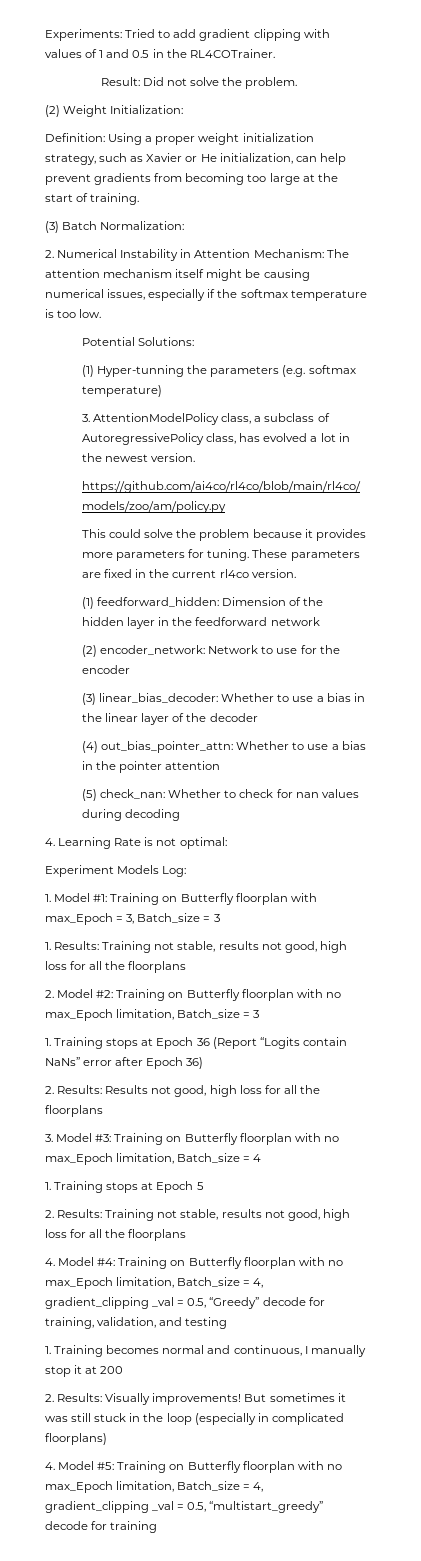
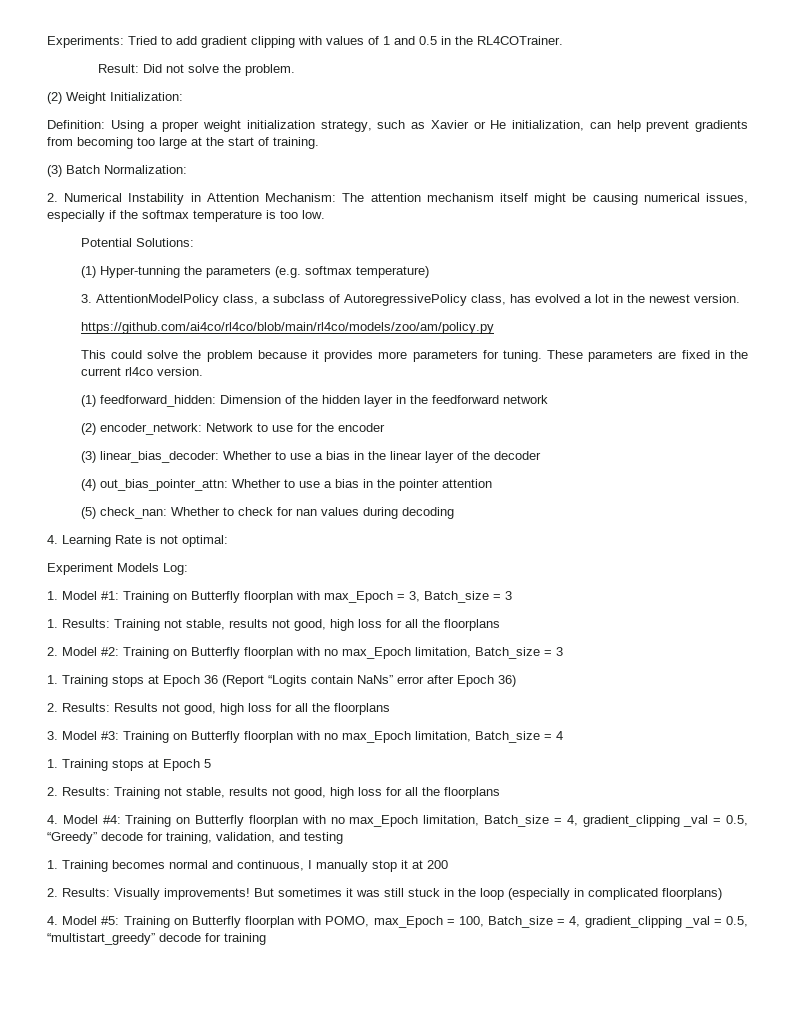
- 4. Model #5: Training on Butterfly floorplan with no max_Epoch limitation, Batch_size = 4, gradient_clipping _val = 0.5, “multistart_greedy” decode for training
+ 4. Model #5: Training on Butterfly floorplan with POMO, max_Epoch = 100, Batch_size = 4, gradient_clipping _val = 0.5, “multistart_greedy” decode for training

